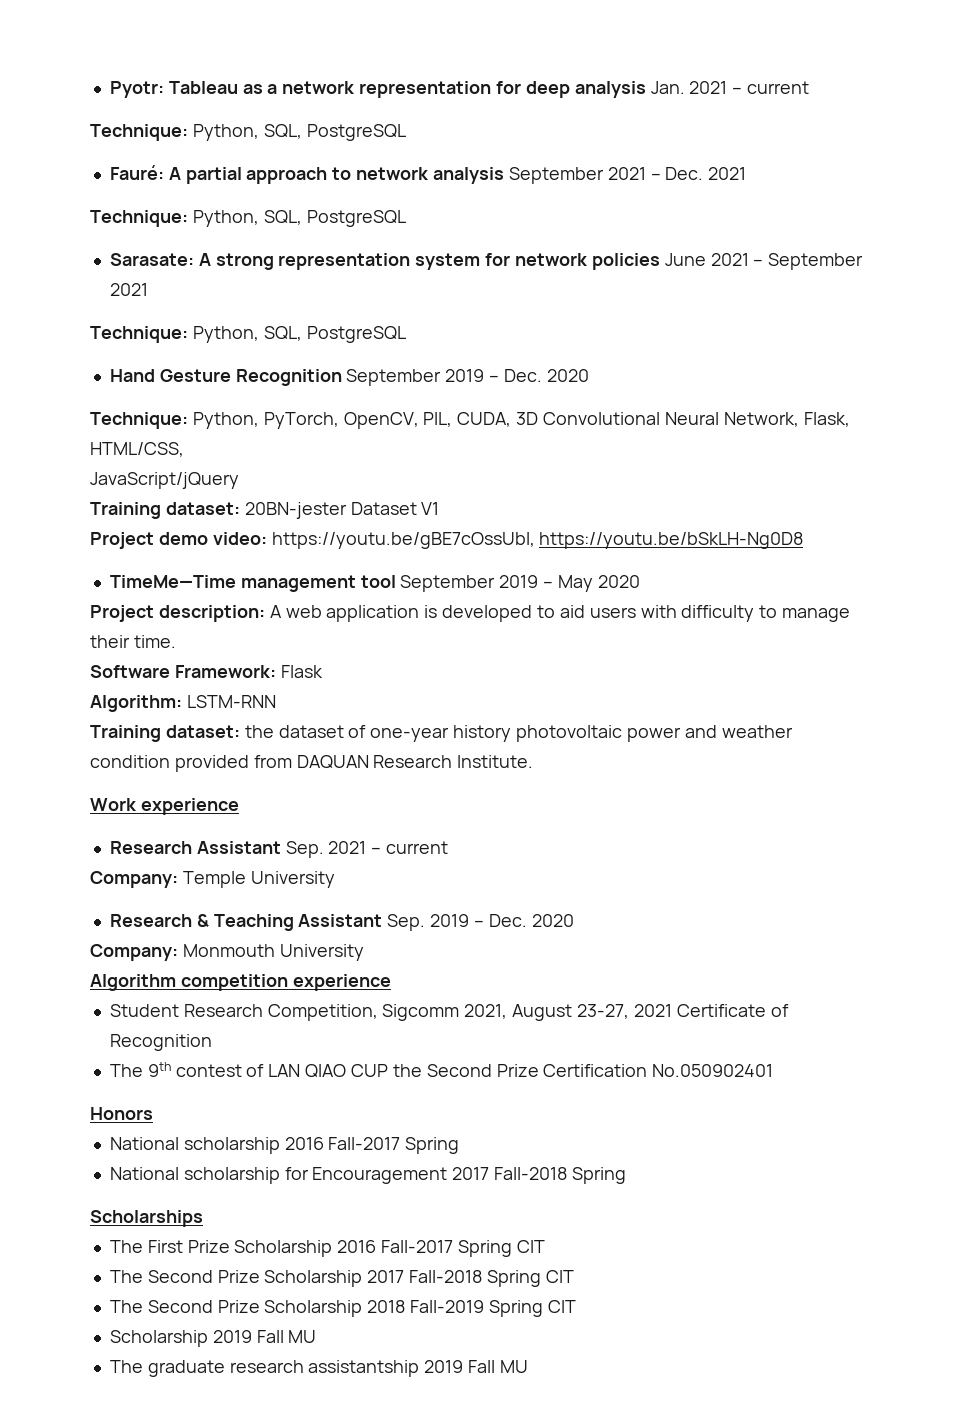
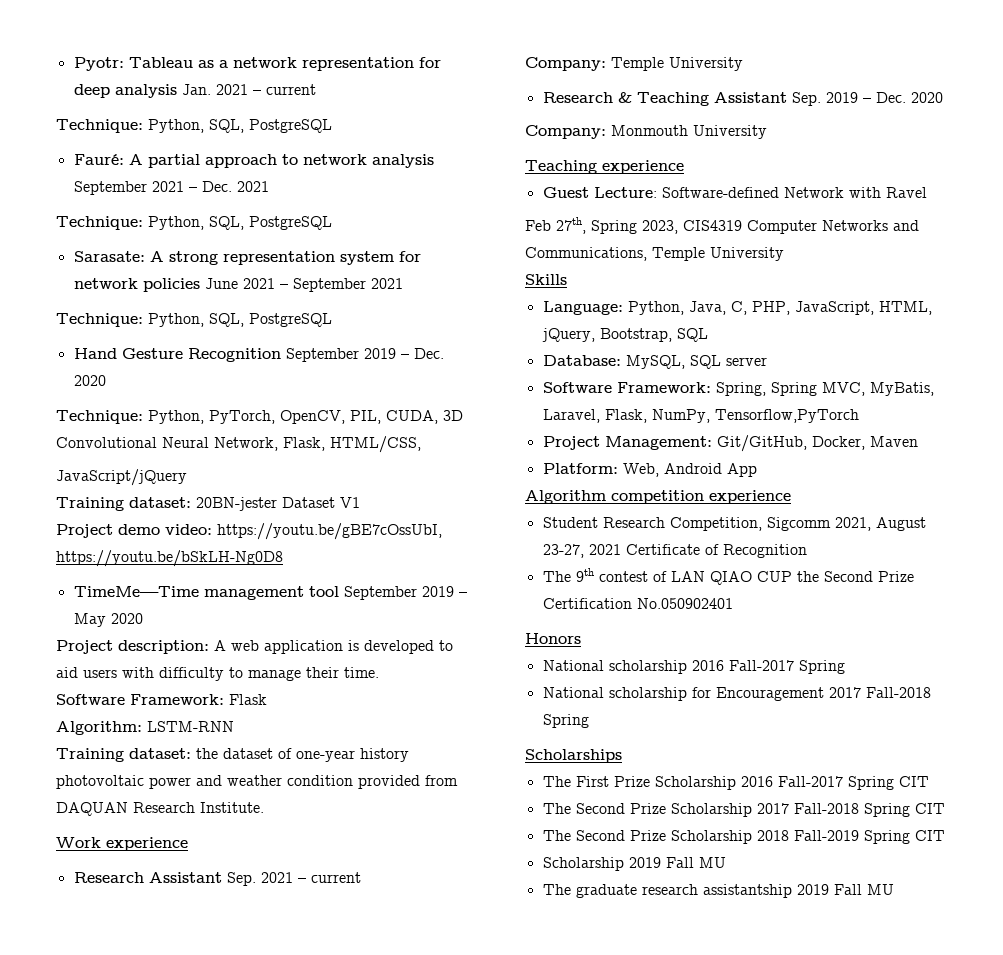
+ Teaching experience
+ Guest Lecture: Software-defined Network with Ravel
+ Feb 27th, Spring 2023, CIS4319 Computer Networks and Communications, Temple University
+ Skills
+ Language: Python, Java, C, PHP, JavaScript, HTML, jQuery, Bootstrap, SQL
+ Database: MySQL, SQL server
+ Software Framework: Spring, Spring MVC, MyBatis, Laravel, Flask, NumPy, Tensorflow,PyTorch
+ Project Management: Git/GitHub, Docker, Maven
+ Platform: Web, Android App

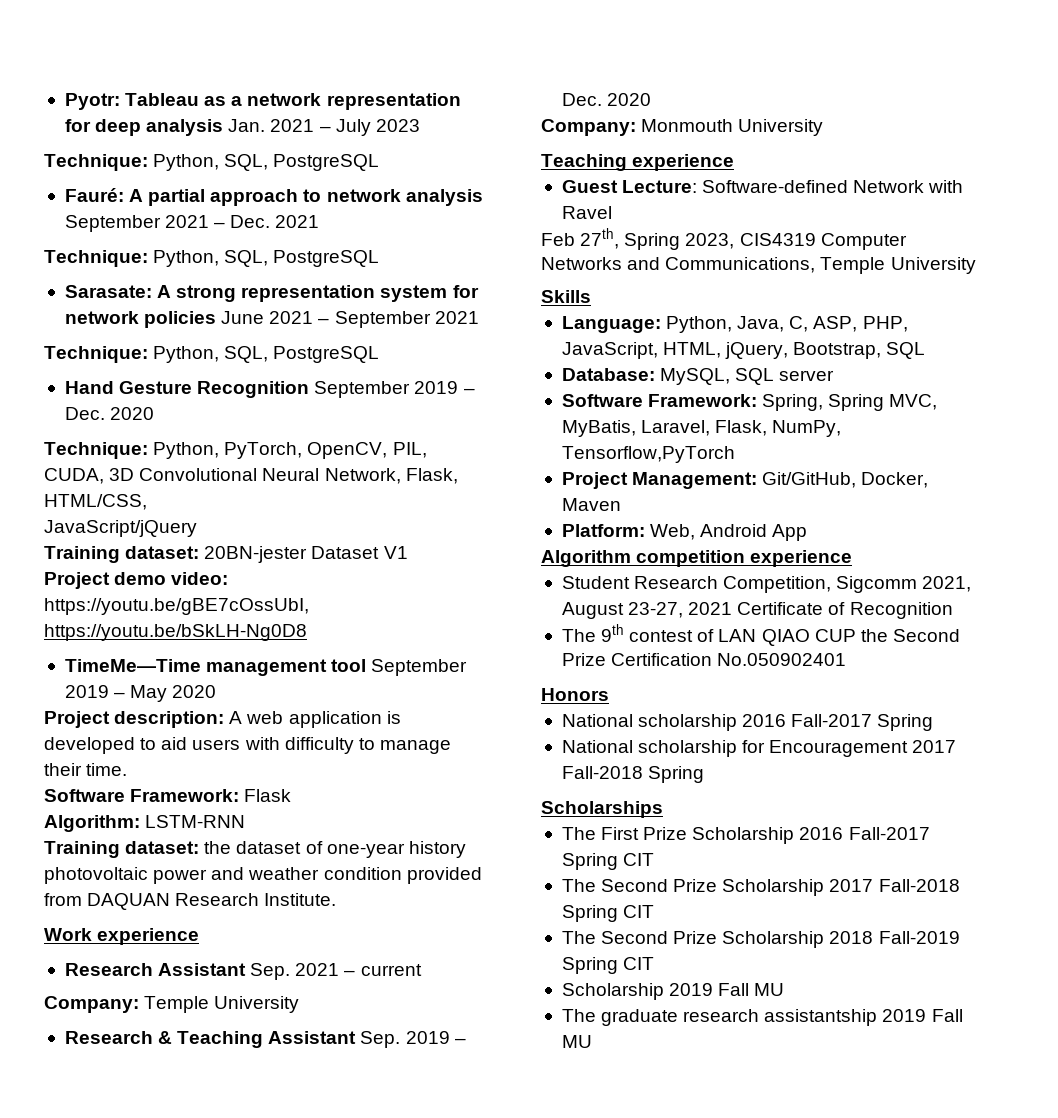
- Pyotr: Tableau as a network representation for deep analysis Jan. 2021 – current
+ Pyotr: Tableau as a network representation for deep analysis Jan. 2021 – July 2023
- Language: Python, Java, C, PHP, JavaScript, HTML, jQuery, Bootstrap, SQL
+ Language: Python, Java, C, ASP, PHP, JavaScript, HTML, jQuery, Bootstrap, SQL

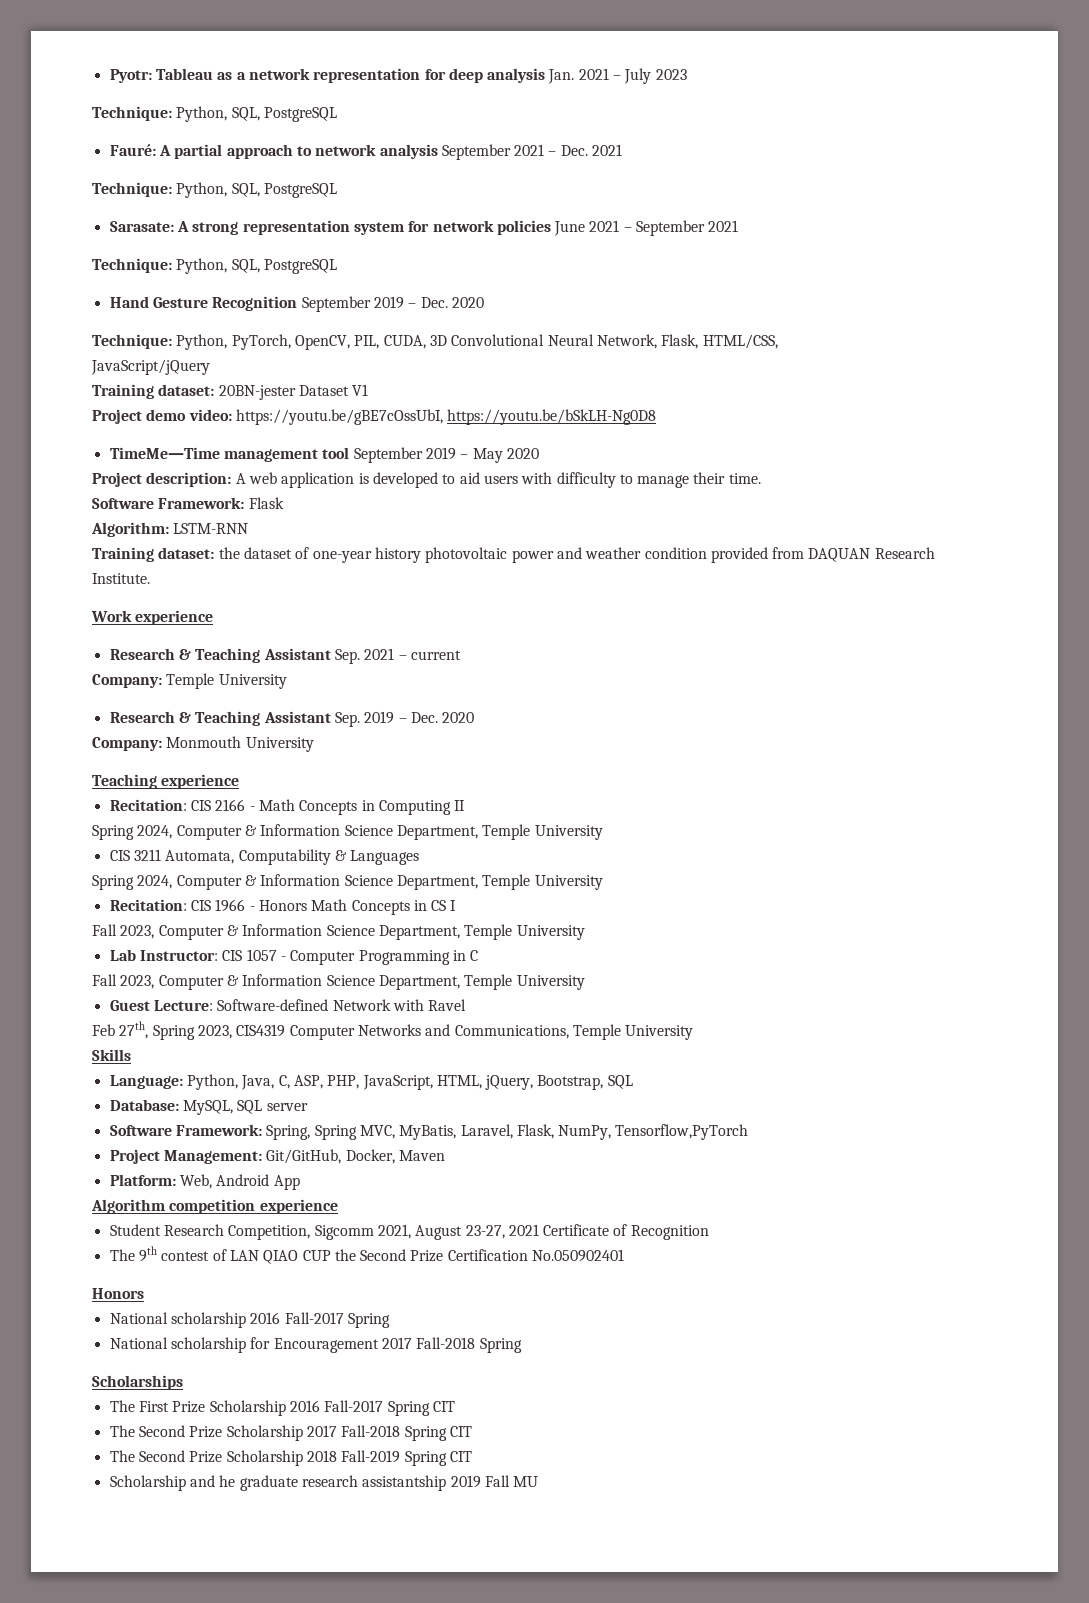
- Research Assistant Sep. 2021 – current
+ Research & Teaching Assistant Sep. 2021 – current
+ Recitation: CIS 2166 - Math Concepts in Computing II
+ Spring 2024, Computer & Information Science Department, Temple University
+ CIS 3211 Automata, Computability & Languages
+ Spring 2024, Computer & Information Science Department, Temple University
+ Recitation: CIS 1966 - Honors Math Concepts in CS I
+ Fall 2023, Computer & Information Science Department, Temple University
+ Lab Instructor: CIS 1057 - Computer Programming in C
+ Fall 2023, Computer & Information Science Department, Temple University
- Scholarship 2019 Fall MU
- The graduate research assistantship 2019 Fall MU
+ Scholarship and he graduate research assistantship 2019 Fall MU

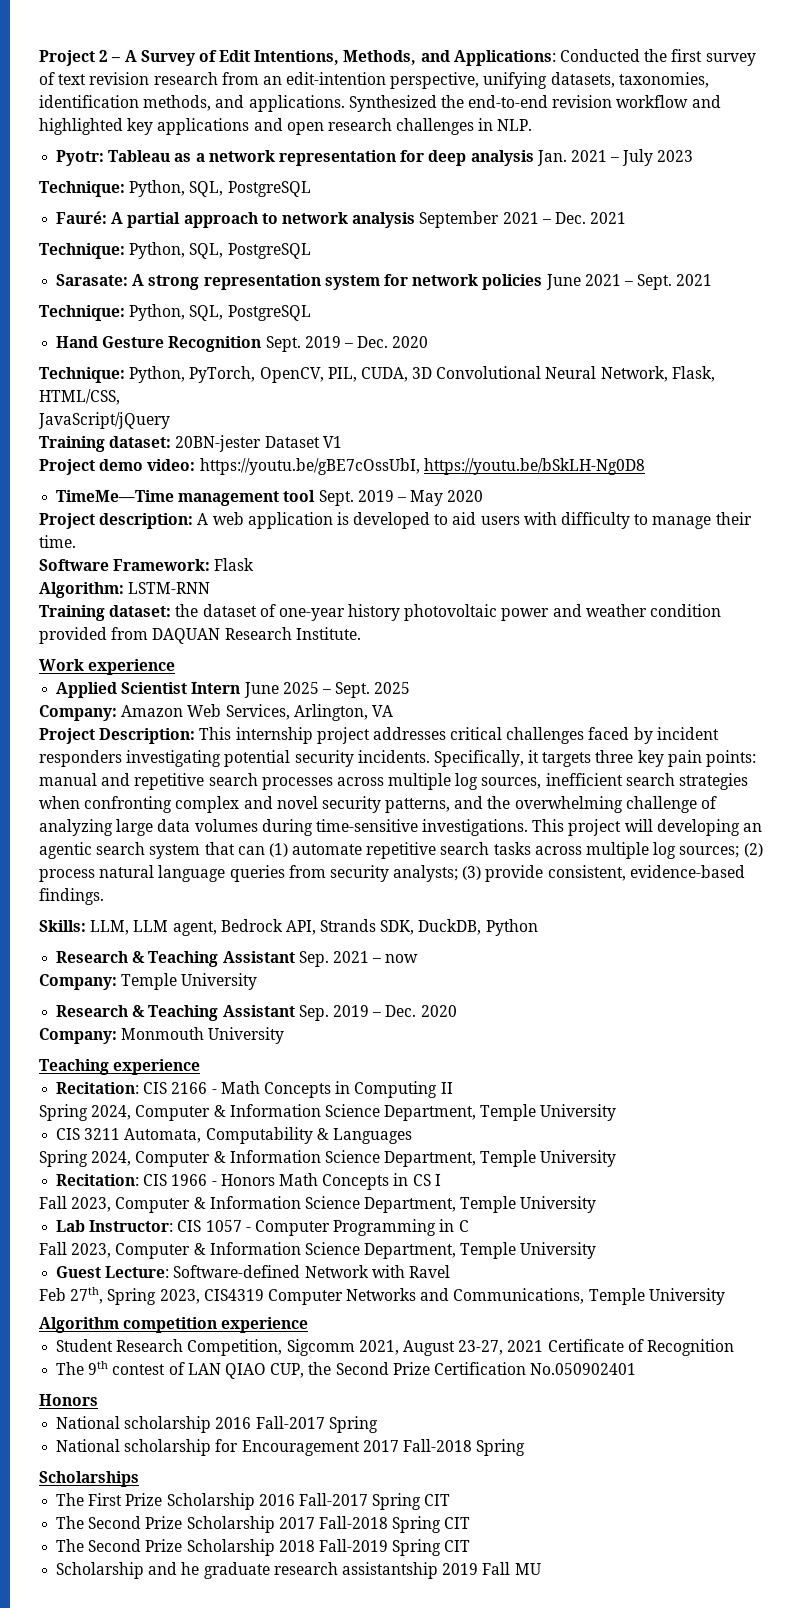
+ Project 2 – A Survey of Edit Intentions, Methods, and Applications: Conducted the first survey of text revision research from an edit-intention perspective, unifying datasets, taxonomies, identification methods, and applications. Synthesized the end-to-end revision workflow and highlighted key applications and open research challenges in NLP.
- Sarasate: A strong representation system for network policies June 2021 – September 2021
+ Sarasate: A strong representation system for network policies June 2021 – Sept. 2021
- Hand Gesture Recognition September 2019 – Dec. 2020
+ Hand Gesture Recognition Sept. 2019 – Dec. 2020
- TimeMe—Time management tool September 2019 – May 2020
+ TimeMe—Time management tool Sept. 2019 – May 2020
+ Applied Scientist Intern June 2025 – Sept. 2025
+ Company: Amazon Web Services, Arlington, VA
+ Project Description: This internship project addresses critical challenges faced by incident responders investigating potential security incidents. Specifically, it targets three key pain points: manual and repetitive search processes across multiple log sources, inefficient search strategies when confronting complex and novel security patterns, and the overwhelming challenge of analyzing large data volumes during time-sensitive investigations. This project will developing an agentic search system that can (1) automate repetitive search tasks across multiple log sources; (2) process natural language queries from security analysts; (3) provide consistent, evidence-based findings.
+ Skills: LLM, LLM agent, Bedrock API, Strands SDK, DuckDB, Python
- Research & Teaching Assistant Sep. 2021 – current
+ Research & Teaching Assistant Sep. 2021 – now
- Skills
- Language: Python, Java, C, ASP, PHP, JavaScript, HTML, jQuery, Bootstrap, SQL
- Database: MySQL, SQL server
- Software Framework: Spring, Spring MVC, MyBatis, Laravel, Flask, NumPy, Tensorflow,PyTorch
- Project Management: Git/GitHub, Docker, Maven
- Platform: Web, Android App
- The 9th contest of LAN QIAO CUP the Second Prize Certification No.050902401
+ The 9th contest of LAN QIAO CUP, the Second Prize Certification No.050902401

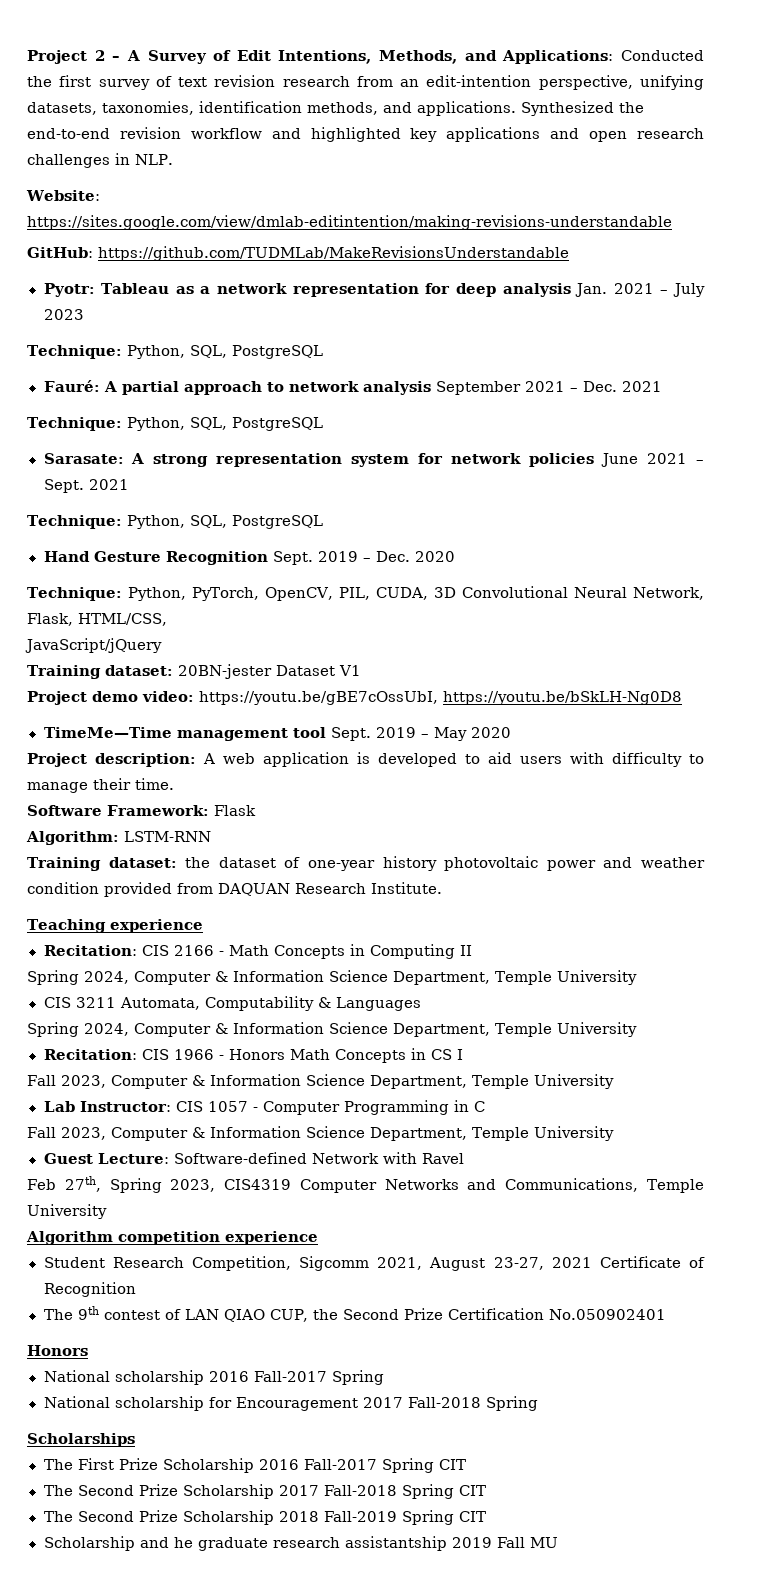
+ Website: https://sites.google.com/view/dmlab-editintention/making-revisions-understandable
+ GitHub: https://github.com/TUDMLab/MakeRevisionsUnderstandable
- Work experience
- Applied Scientist Intern June 2025 – Sept. 2025
- Company: Amazon Web Services, Arlington, VA
- Project Description: This internship project addresses critical challenges faced by incident responders investigating potential security incidents. Specifically, it targets three key pain points: manual and repetitive search processes across multiple log sources, inefficient search strategies when confronting complex and novel security patterns, and the overwhelming challenge of analyzing large data volumes during time-sensitive investigations. This project will developing an agentic search system that can (1) automate repetitive search tasks across multiple log sources; (2) process natural language queries from security analysts; (3) provide consistent, evidence-based findings.
- Skills: LLM, LLM agent, Bedrock API, Strands SDK, DuckDB, Python
- Research & Teaching Assistant Sep. 2021 – now
- Company: Temple University
- Research & Teaching Assistant Sep. 2019 – Dec. 2020
- Company: Monmouth University

